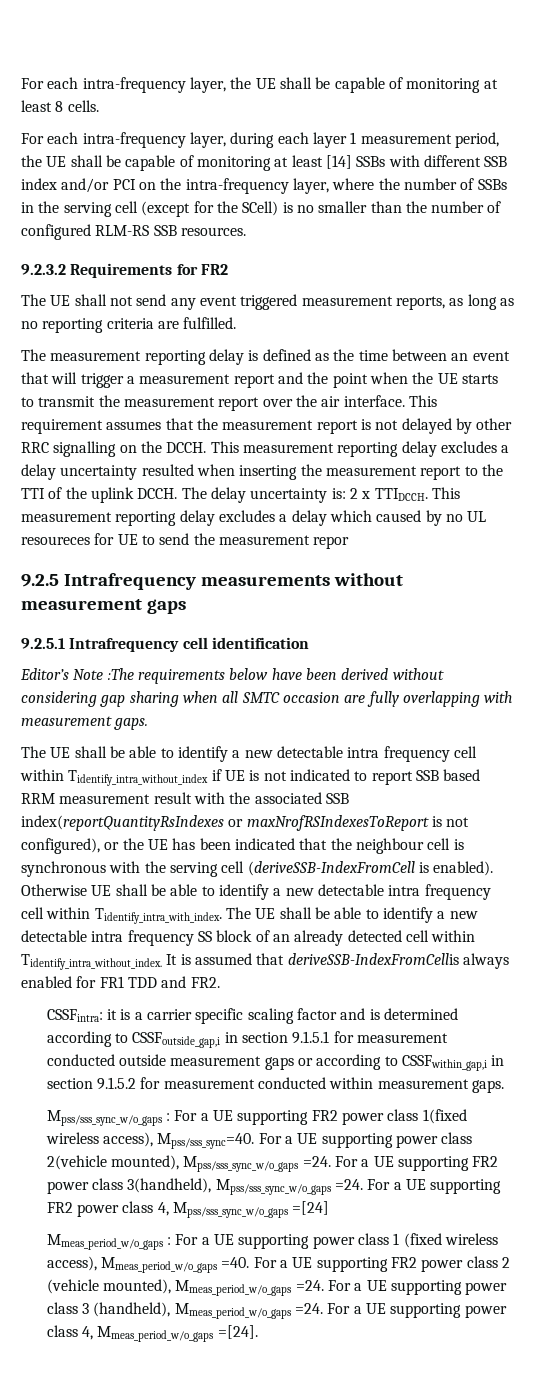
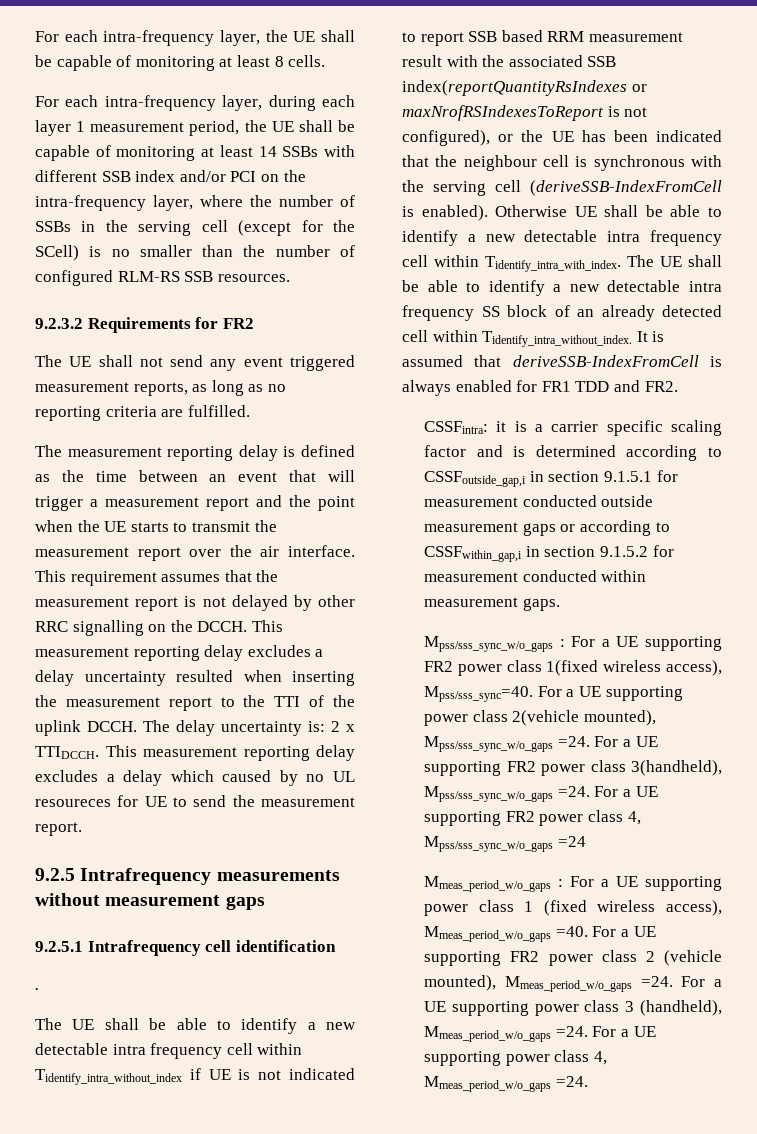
- For each intra-frequency layer, during each layer 1 measurement period, the UE shall be capable of monitoring at least [14] SSBs with different SSB index and/or PCI on the intra-frequency layer, where the number of SSBs in the serving cell (except for the SCell) is no smaller than the number of configured RLM-RS SSB resources.
+ For each intra-frequency layer, during each layer 1 measurement period, the UE shall be capable of monitoring at least 14 SSBs with different SSB index and/or PCI on the intra-frequency layer, where the number of SSBs in the serving cell (except for the SCell) is no smaller than the number of configured RLM-RS SSB resources.
- This measurement reporting delay excludes a delay which caused by no UL resoureces for UE to send the measurement repor
+ This measurement reporting delay excludes a delay which caused by no UL resoureces for UE to send the measurement report.
- Editor’s Note :The requirements below have been derived without considering gap sharing when all SMTC occasion are fully overlapping with measurement gaps.
+ .
- It is assumed that deriveSSB-IndexFromCellis always enabled for FR1 TDD and FR2.
+ It is assumed that deriveSSB-IndexFromCell is always enabled for FR1 TDD and FR2.
- For a UE supporting FR2 power class 4, Mpss/sss_sync_w/o_gaps =[24]
+ For a UE supporting FR2 power class 4, Mpss/sss_sync_w/o_gaps =24
- For a UE supporting power class 4, Mmeas_period_w/o_gaps =[24].
+ For a UE supporting power class 4, Mmeas_period_w/o_gaps =24.

